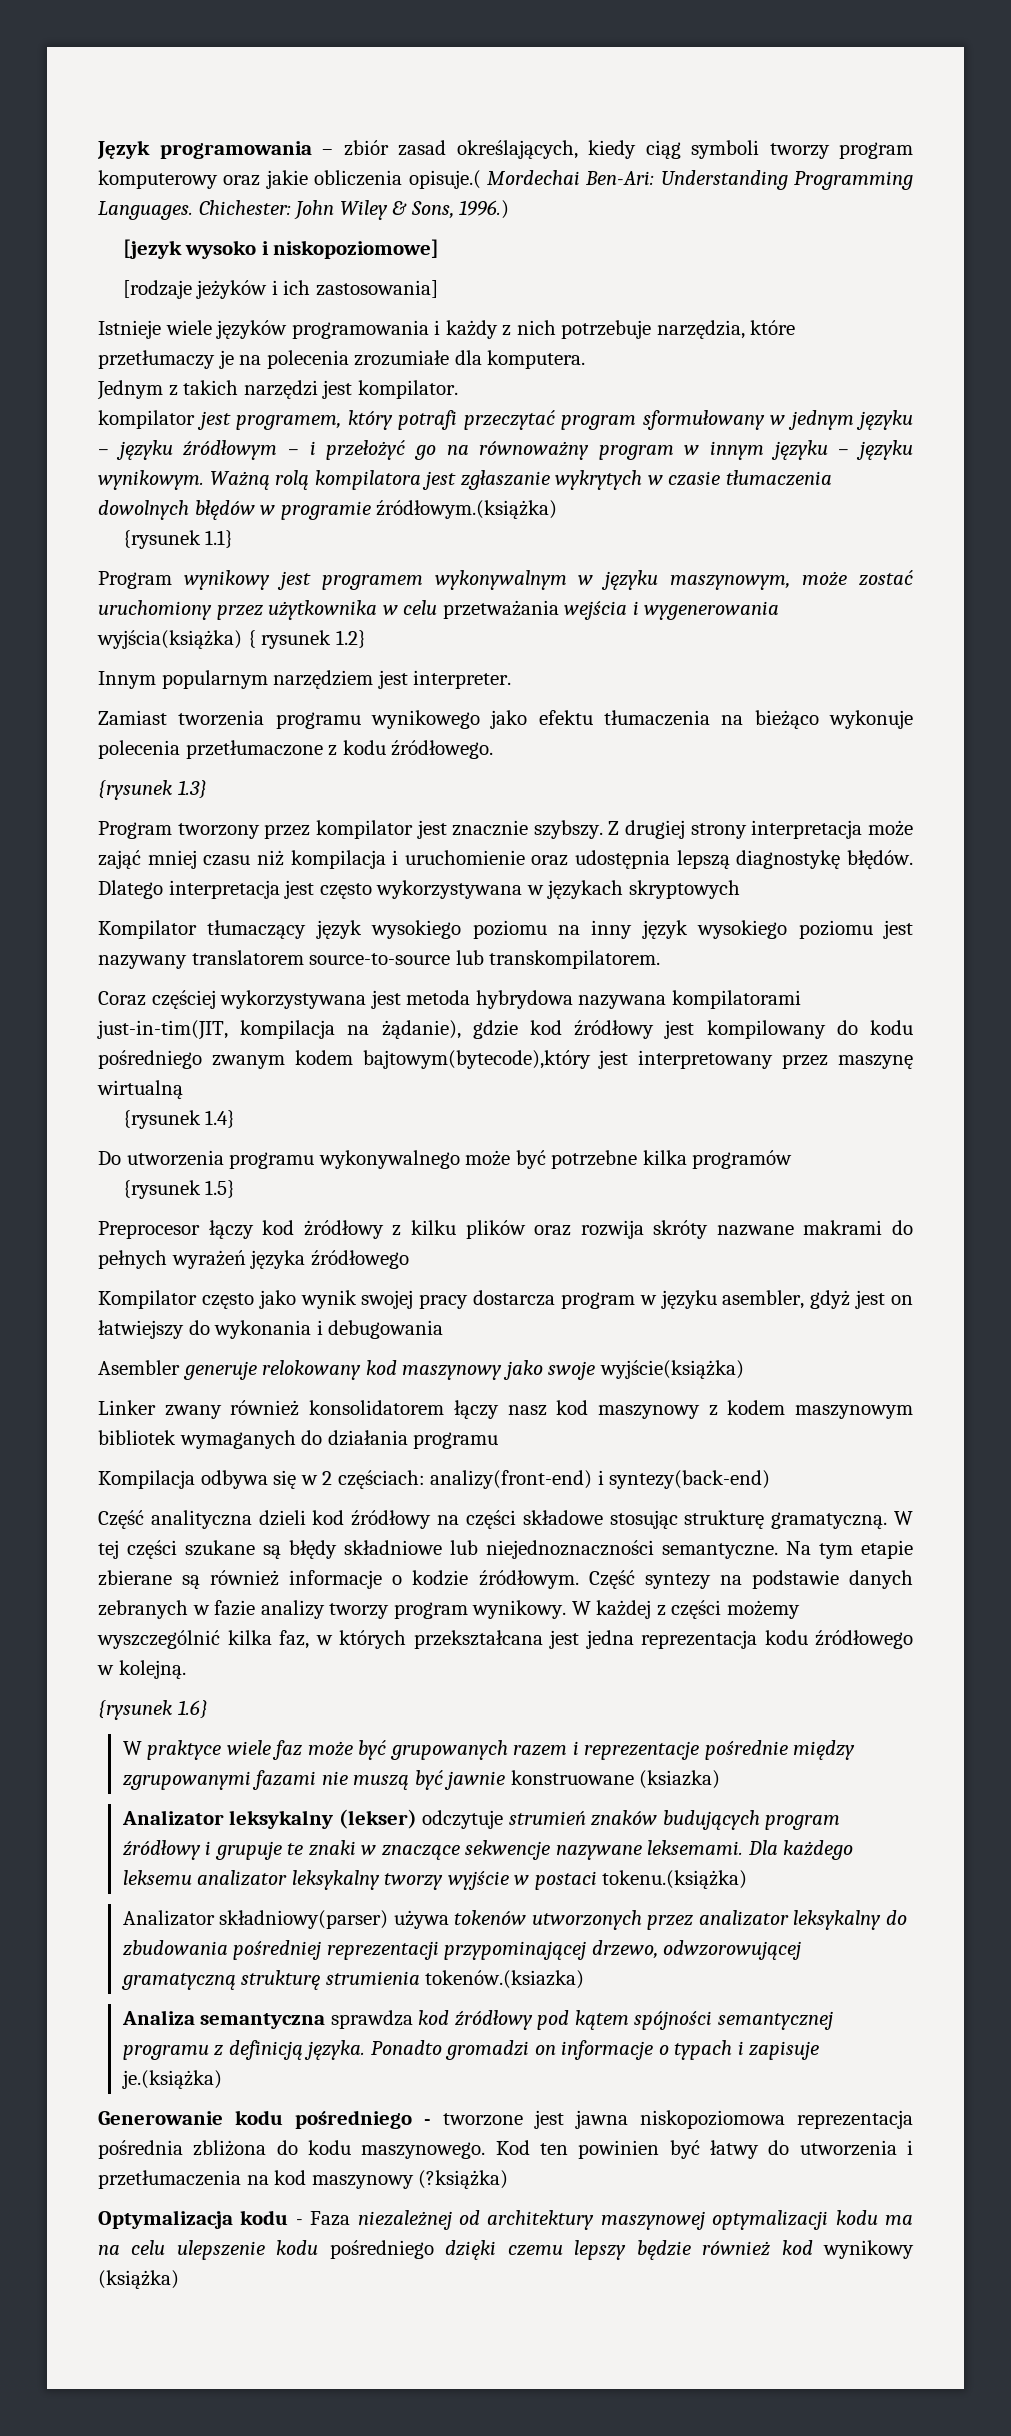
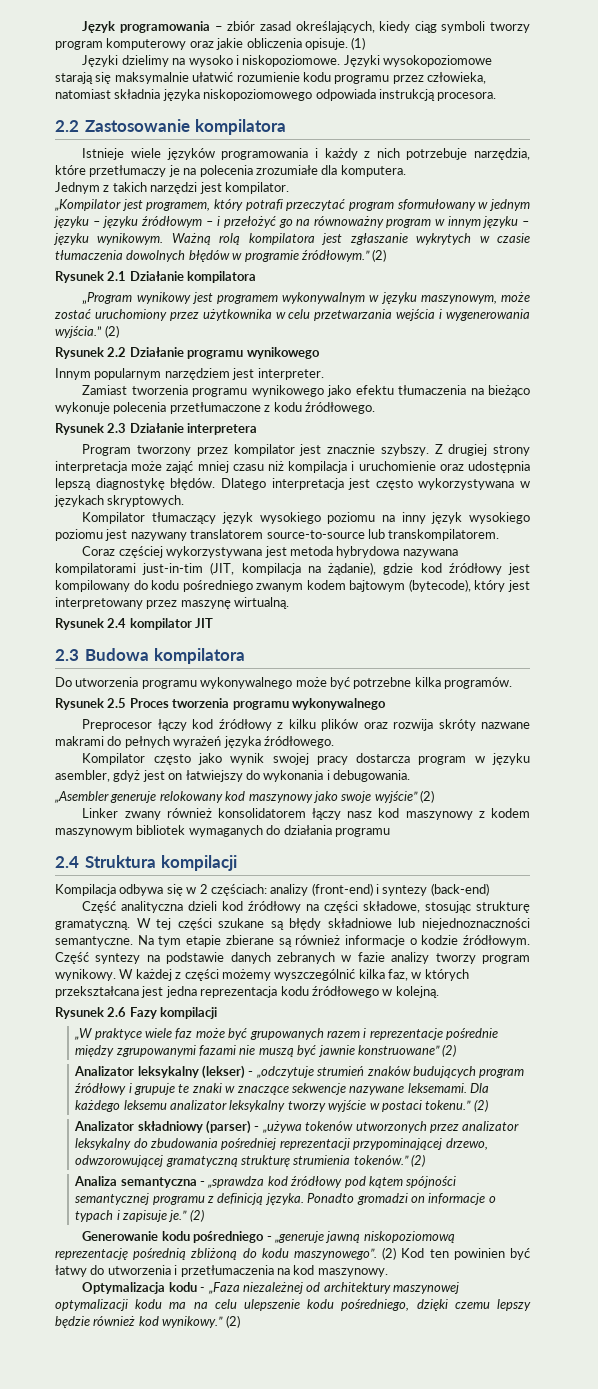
- Język programowania – zbiór zasad określających, kiedy ciąg symboli tworzy program komputerowy oraz jakie obliczenia opisuje.( Mordechai Ben-Ari: Understanding Programming Languages. Chichester: John Wiley & Sons, 1996.)
- [jezyk wysoko i niskopoziomowe]
- [rodzaje jeżyków i ich zastosowania]
+ Język programowania – zbiór zasad określających, kiedy ciąg symboli tworzy program komputerowy oraz jakie obliczenia opisuje. (1)
+ Języki dzielimy na wysoko i niskopoziomowe. Języki wysokopoziomowe starają się maksymalnie ułatwić rozumienie kodu programu przez człowieka, natomiast składnia języka niskopoziomowego odpowiada instrukcją procesora.
+ 2.2 Zastosowanie kompilatora
- kompilator jest programem, który potrafi przeczytać program sformułowany w jednym języku – języku źródłowym – i przełożyć go na równoważny program w innym języku – języku wynikowym.
+ „Kompilator jest programem, który potrafi przeczytać program sformułowany w jednym języku – języku źródłowym – i przełożyć go na równoważny program w innym języku – języku wynikowym.
- Ważną rolą kompilatora jest zgłaszanie wykrytych w czasie tłumaczenia dowolnych błędów w programie źródłowym.(książka)
- {rysunek 1.1}
- Program wynikowy jest programem wykonywalnym w języku maszynowym, może zostać uruchomiony przez użytkownika w celu przetważania wejścia i wygenerowania wyjścia(książka) { rysunek 1.2}
+ Ważną rolą kompilatora jest zgłaszanie wykrytych w czasie tłumaczenia dowolnych błędów w programie źródłowym.” (2)
+ Rysunek 2.1 Działanie kompilatora
+ „Program wynikowy jest programem wykonywalnym w języku maszynowym, może zostać uruchomiony przez użytkownika w celu przetwarzania wejścia i wygenerowania wyjścia.” (2)
+ Rysunek 2.2 Działanie programu wynikowego
- {rysunek 1.3}
+ Rysunek 2.3 Działanie interpretera
- Dlatego interpretacja jest często wykorzystywana w językach skryptowych
+ Dlatego interpretacja jest często wykorzystywana w językach skryptowych.
- Coraz częściej wykorzystywana jest metoda hybrydowa nazywana kompilatorami just-in-tim(JIT, kompilacja na żądanie), gdzie kod źródłowy jest kompilowany do kodu pośredniego zwanym kodem bajtowym(bytecode),który jest interpretowany przez maszynę wirtualną
- {rysunek 1.4}
+ Coraz częściej wykorzystywana jest metoda hybrydowa nazywana kompilatorami just-in-tim (JIT, kompilacja na żądanie), gdzie kod źródłowy jest kompilowany do kodu pośredniego zwanym kodem bajtowym (bytecode), który jest interpretowany przez maszynę wirtualną.
+ Rysunek 2.4 kompilator JIT
+ 2.3 Budowa kompilatora
- Do utworzenia programu wykonywalnego może być potrzebne kilka programów
- {rysunek 1.5}
+ Do utworzenia programu wykonywalnego może być potrzebne kilka programów.
+ Rysunek 2.5 Proces tworzenia programu wykonywalnego
- Preprocesor łączy kod żródłowy z kilku plików oraz rozwija skróty nazwane makrami do pełnych wyrażeń języka źródłowego
+ Preprocesor łączy kod źródłowy z kilku plików oraz rozwija skróty nazwane makrami do pełnych wyrażeń języka źródłowego.
- Kompilator często jako wynik swojej pracy dostarcza program w języku asembler, gdyż jest on łatwiejszy do wykonania i debugowania
- Asembler generuje relokowany kod maszynowy jako swoje wyjście(książka)
+ Kompilator często jako wynik swojej pracy dostarcza program w języku asembler, gdyż jest on łatwiejszy do wykonania i debugowania.
+ „Asembler generuje relokowany kod maszynowy jako swoje wyjście” (2)
+ 2.4 Struktura kompilacji
- Kompilacja odbywa się w 2 częściach: analizy(front-end) i syntezy(back-end)
+ Kompilacja odbywa się w 2 częściach: analizy (front-end) i syntezy (back-end)
- Część analityczna dzieli kod źródłowy na części składowe stosując strukturę gramatyczną.
+ Część analityczna dzieli kod źródłowy na części składowe, stosując strukturę gramatyczną.
- {rysunek 1.6}
- W praktyce wiele faz może być grupowanych razem i reprezentacje pośrednie między zgrupowanymi fazami nie muszą być jawnie konstruowane (ksiazka)
+ Rysunek 2.6 Fazy kompilacji
+ „W praktyce wiele faz może być grupowanych razem i reprezentacje pośrednie między zgrupowanymi fazami nie muszą być jawnie konstruowane” (2)
- Analizator leksykalny (lekser) odczytuje strumień znaków budujących program źródłowy i grupuje te znaki w znaczące sekwencje nazywane leksemami.
+ Analizator leksykalny (lekser) - „odczytuje strumień znaków budujących program źródłowy i grupuje te znaki w znaczące sekwencje nazywane leksemami.
- Dla każdego leksemu analizator leksykalny tworzy wyjście w postaci tokenu.(książka)
- Analizator składniowy(parser) używa tokenów utworzonych przez analizator leksykalny do zbudowania pośredniej reprezentacji przypominającej drzewo, odwzorowującej gramatyczną strukturę strumienia tokenów.(ksiazka)
+ Dla każdego leksemu analizator leksykalny tworzy wyjście w postaci tokenu.” (2)
+ Analizator składniowy (parser) - „używa tokenów utworzonych przez analizator leksykalny do zbudowania pośredniej reprezentacji przypominającej drzewo, odwzorowującej gramatyczną strukturę strumienia tokenów.” (2)
- Analiza semantyczna sprawdza kod źródłowy pod kątem spójności semantycznej programu z definicją języka.
+ Analiza semantyczna - „sprawdza kod źródłowy pod kątem spójności semantycznej programu z definicją języka.
- Ponadto gromadzi on informacje o typach i zapisuje je.(książka)
+ Ponadto gromadzi on informacje o typach i zapisuje je.” (2)
- Generowanie kodu pośredniego - tworzone jest jawna niskopoziomowa reprezentacja pośrednia zbliżona do kodu maszynowego. Kod ten powinien być łatwy do utworzenia i przetłumaczenia na kod maszynowy (?książka)
+ Generowanie kodu pośredniego - „generuje jawną niskopoziomową reprezentację pośrednią zbliżoną do kodu maszynowego”. (2) Kod ten powinien być łatwy do utworzenia i przetłumaczenia na kod maszynowy.
- Optymalizacja kodu - Faza niezależnej od architektury maszynowej optymalizacji kodu ma na celu ulepszenie kodu pośredniego dzięki czemu lepszy będzie również kod wynikowy (książka)
+ Optymalizacja kodu - „Faza niezależnej od architektury maszynowej optymalizacji kodu ma na celu ulepszenie kodu pośredniego, dzięki czemu lepszy będzie również kod wynikowy.” (2)

